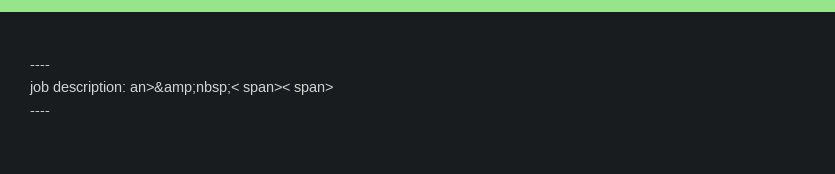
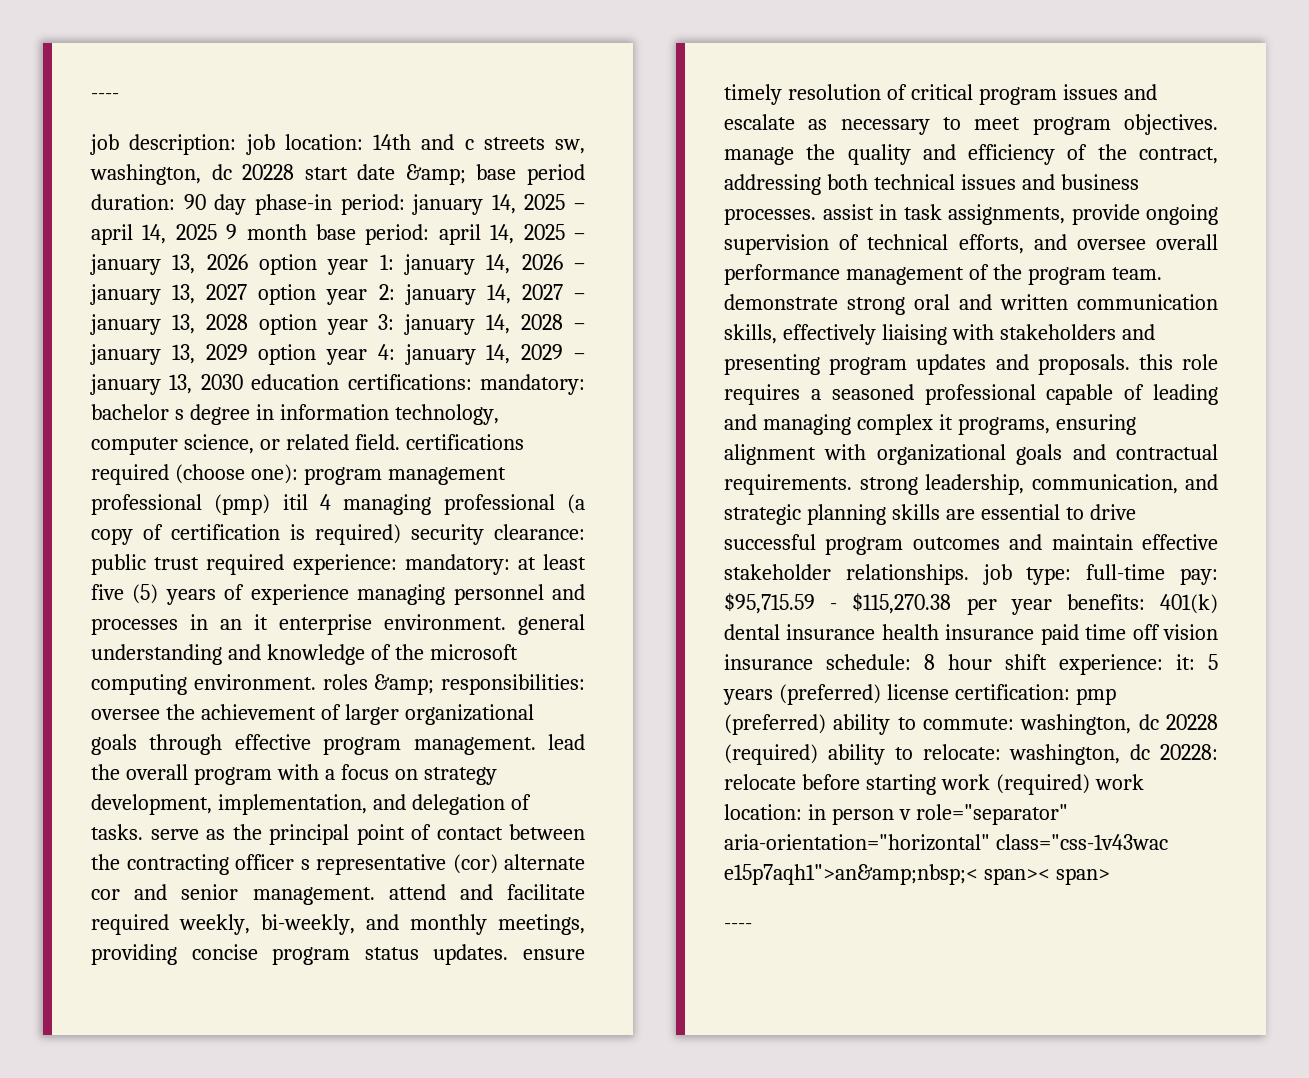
- job description: an>&amp;nbsp;< span>< span>
+ job description: job location: 14th and c streets sw, washington, dc 20228 start date &amp; base period duration: 90 day phase-in period: january 14, 2025 – april 14, 2025 9 month base period: april 14, 2025 – january 13, 2026 option year 1: january 14, 2026 – january 13, 2027 option year 2: january 14, 2027 – january 13, 2028 option year 3: january 14, 2028 – january 13, 2029 option year 4: january 14, 2029 – january 13, 2030 education certifications: mandatory: bachelor s degree in information technology, computer science, or related field. certifications required (choose one): program management professional (pmp) itil 4 managing professional (a copy of certification is required) security clearance: public trust required experience: mandatory: at least five (5) years of experience managing personnel and processes in an it enterprise environment. general understanding and knowledge of the microsoft computing environment. roles &amp; responsibilities: oversee the achievement of larger organizational goals through effective program management. lead the overall program with a focus on strategy development, implementation, and delegation of tasks. serve as the principal point of contact between the contracting officer s representative (cor) alternate cor and senior management. attend and facilitate required weekly, bi-weekly, and monthly meetings, providing concise program status updates. ensure timely resolution of critical program issues and escalate as necessary to meet program objectives. manage the quality and efficiency of the contract, addressing both technical issues and business processes. assist in task assignments, provide ongoing supervision of technical efforts, and oversee overall performance management of the program team. demonstrate strong oral and written communication skills, effectively liaising with stakeholders and presenting program updates and proposals. this role requires a seasoned professional capable of leading and managing complex it programs, ensuring alignment with organizational goals and contractual requirements. strong leadership, communication, and strategic planning skills are essential to drive successful program outcomes and maintain effective stakeholder relationships. job type: full-time pay: $95,715.59 - $115,270.38 per year benefits: 401(k) dental insurance health insurance paid time off vision insurance schedule: 8 hour shift experience: it: 5 years (preferred) license certification: pmp (preferred) ability to commute: washington, dc 20228 (required) ability to relocate: washington, dc 20228: relocate before starting work (required) work location: in person v role="separator" aria-orientation="horizontal" class="css-1v43wac e15p7aqh1">an&amp;nbsp;< span>< span>

